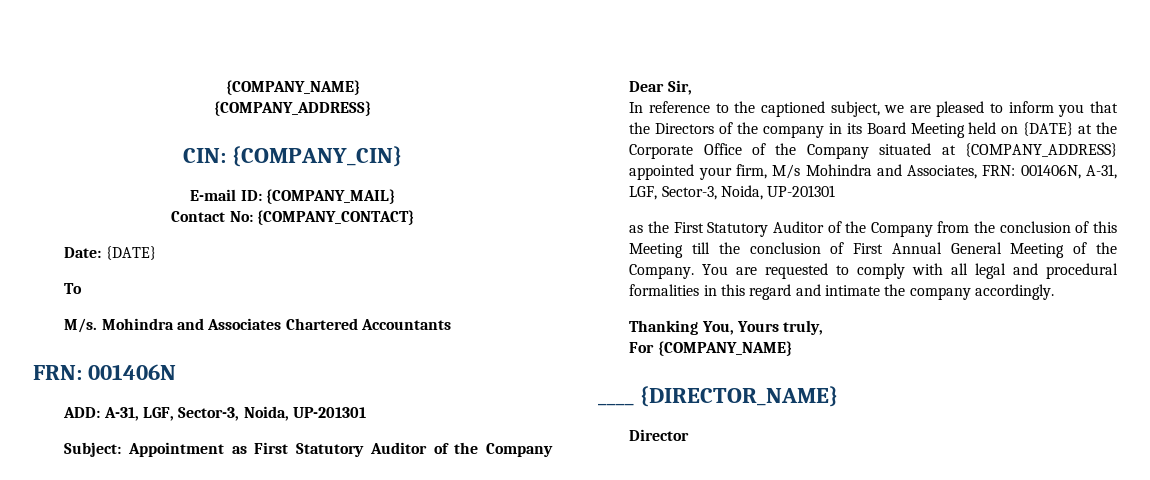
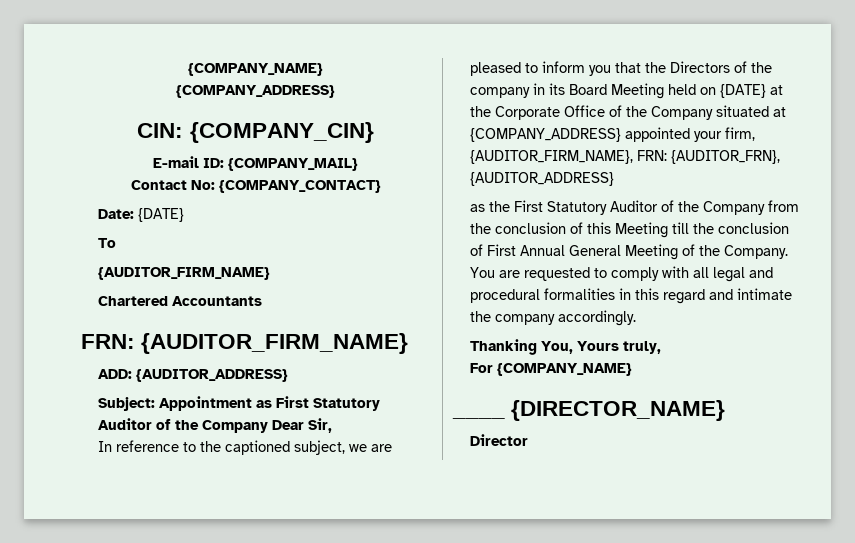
  To
- M/s. Mohindra and Associates Chartered Accountants
+ {AUDITOR_FIRM_NAME}
+ Chartered Accountants
- FRN: 001406N
+ FRN: {AUDITOR_FIRM_NAME}
- ADD: A-31, LGF, Sector-3, Noida, UP-201301
+ ADD: {AUDITOR_ADDRESS}
- In reference to the captioned subject, we are pleased to inform you that the Directors of the company in its Board Meeting held on {DATE} at the Corporate Office of the Company situated at {COMPANY_ADDRESS} appointed your firm, M/s Mohindra and Associates, FRN: 001406N, A-31, LGF, Sector-3, Noida, UP-201301
+ In reference to the captioned subject, we are pleased to inform you that the Directors of the company in its Board Meeting held on {DATE} at the Corporate Office of the Company situated at {COMPANY_ADDRESS} appointed your firm, {AUDITOR_FIRM_NAME}, FRN: {AUDITOR_FRN}, {AUDITOR_ADDRESS}

